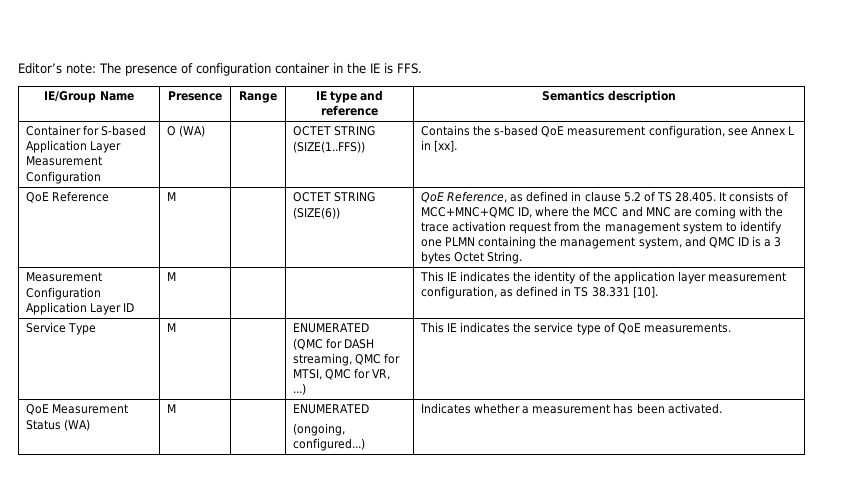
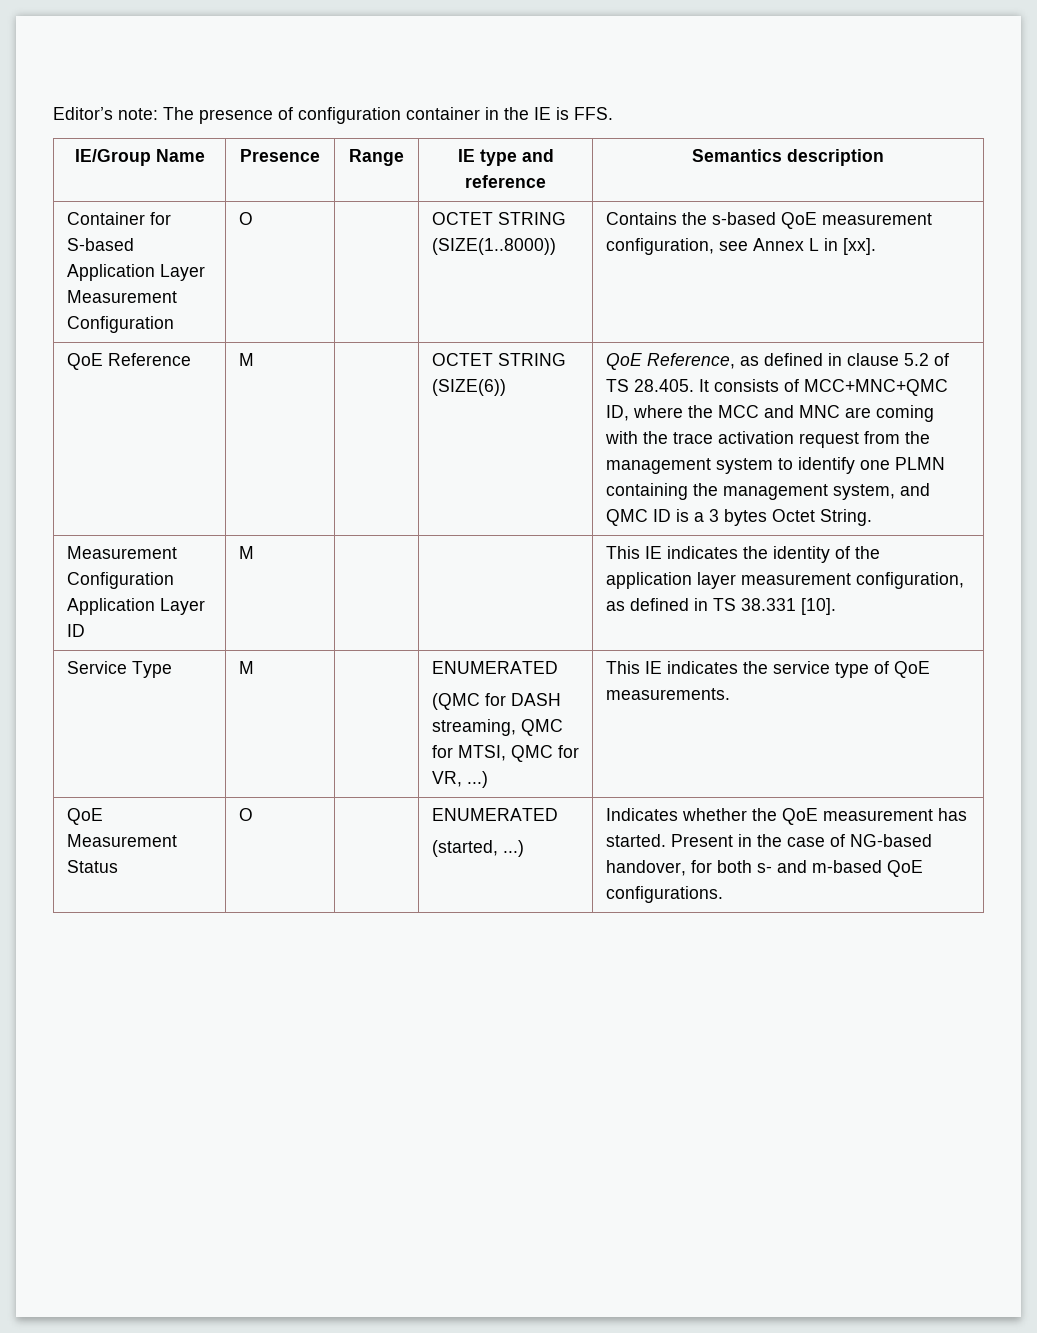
- Container for S-based Application Layer Measurement Configuration | O (WA) | | OCTET STRING (SIZE(1..FFS)) | Contains the s-based QoE measurement configuration, see Annex L in [xx].
+ Container for S-based Application Layer Measurement Configuration | O | | OCTET STRING (SIZE(1..8000)) | Contains the s-based QoE measurement configuration, see Annex L in [xx].
- QoE Measurement Status (WA) | M | | ENUMERATED
- (ongoing, configured...) | Indicates whether a measurement has been activated.
+ QoE Measurement Status | O | | ENUMERATED
+ (started, ...) | Indicates whether the QoE measurement has started. Present in the case of NG-based handover, for both s- and m-based QoE configurations.

